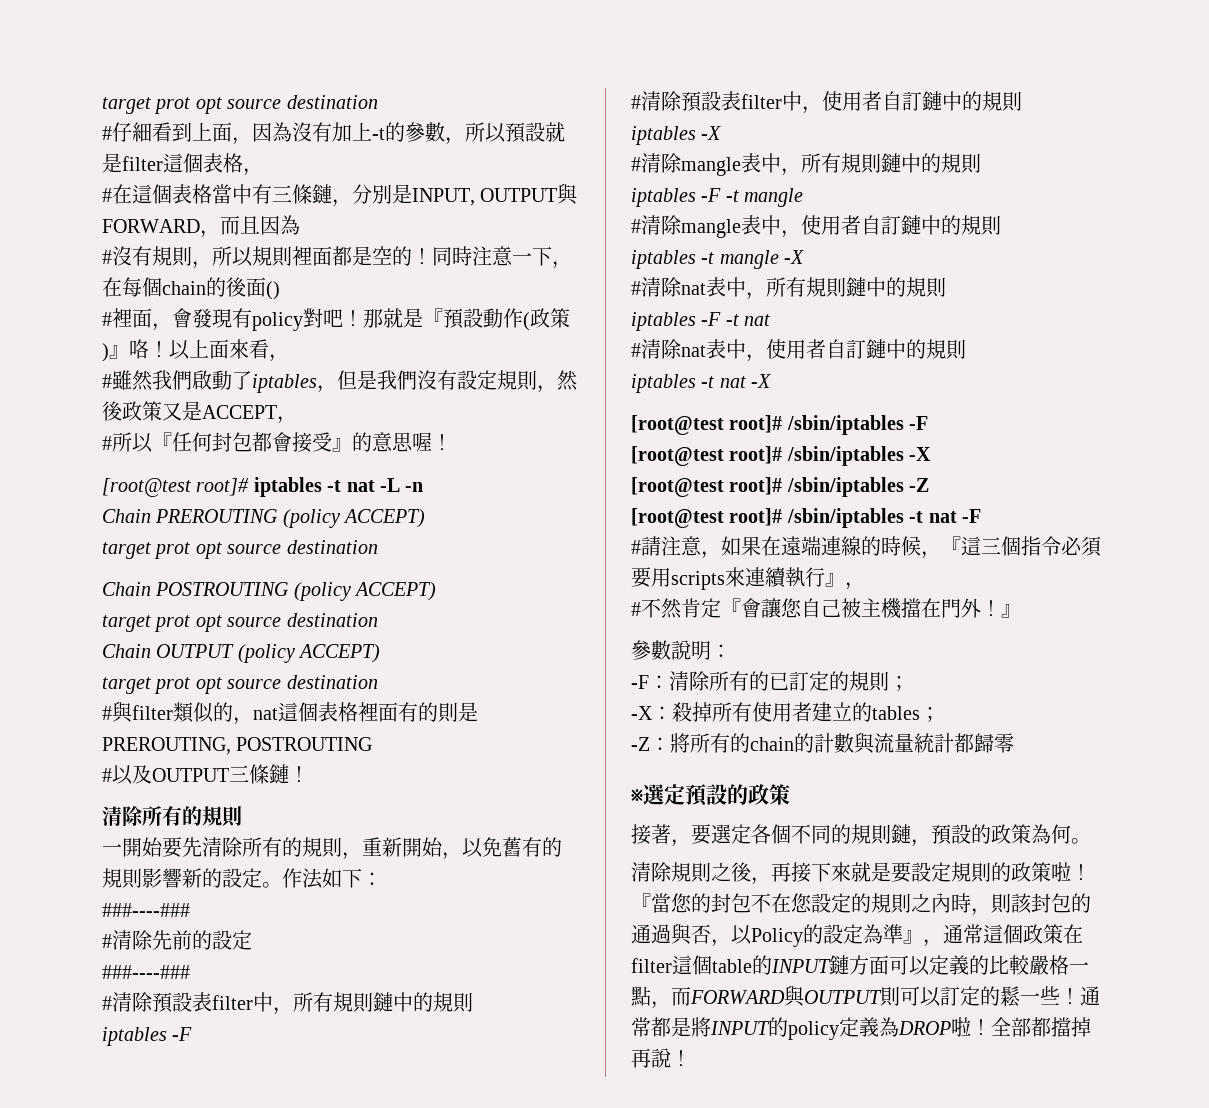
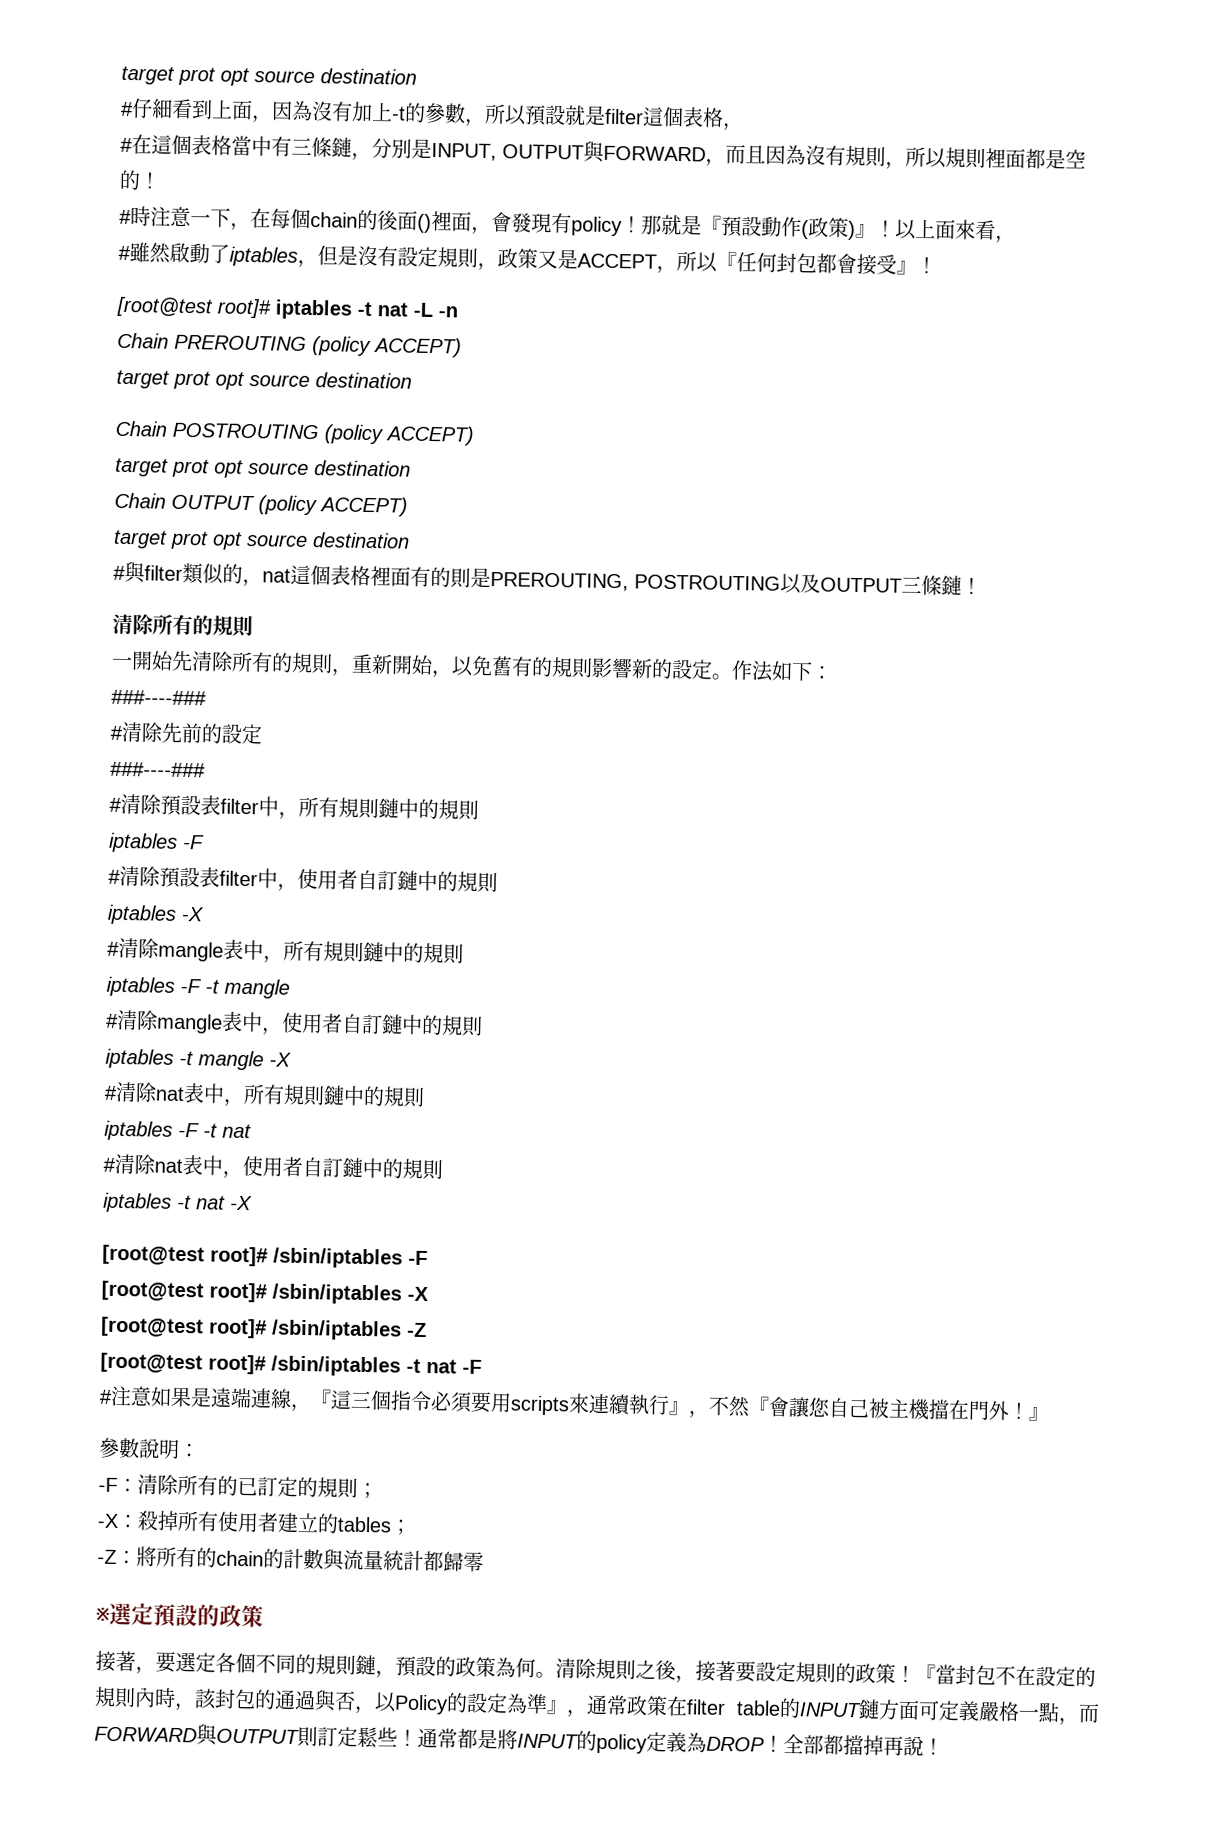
- #在這個表格當中有三條鏈，分別是INPUT, OUTPUT與FORWARD，而且因為
- #沒有規則，所以規則裡面都是空的！同時注意一下，在每個chain的後面()
- #裡面，會發現有policy對吧！
+ #在這個表格當中有三條鏈，分別是INPUT, OUTPUT與FORWARD，而且因為沒有規則，所以規則裡面都是空的！
+ #時注意一下，在每個chain的後面()裡面，會發現有policy！
- 那就是『預設動作(政策)』咯！
+ 那就是『預設動作(政策)』！
- #雖然我們啟動了iptables，但是我們沒有設定規則，然後政策又是ACCEPT，
- #所以『任何封包都會接受』的意思喔！
+ #雖然啟動了iptables，但是沒有設定規則，政策又是ACCEPT，所以『任何封包都會接受』！
- #與filter類似的，nat這個表格裡面有的則是PREROUTING, POSTROUTING
- #以及OUTPUT三條鏈！
+ #與filter類似的，nat這個表格裡面有的則是PREROUTING, POSTROUTING以及OUTPUT三條鏈！
- 一開始要先清除所有的規則，重新開始，以免舊有的規則影響新的設定。
+ 一開始先清除所有的規則，重新開始，以免舊有的規則影響新的設定。
- #請注意，如果在遠端連線的時候，『這三個指令必須要用scripts來連續執行』，
- #不然肯定『會讓您自己被主機擋在門外！』
+ #注意如果是遠端連線，『這三個指令必須要用scripts來連續執行』，不然『會讓您自己被主機擋在門外！』
- 接著，要選定各個不同的規則鏈，預設的政策為何。
- 清除規則之後，再接下來就是要設定規則的政策啦！『當您的封包不在您設定的規則之內時，則該封包的通過與否，以Policy的設定為準』，通常這個政策在filter這個table的INPUT鏈方面可以定義的比較嚴格一點，而FORWARD與OUTPUT則可以訂定的鬆一些！
+ 接著，要選定各個不同的規則鏈，預設的政策為何。清除規則之後，接著要設定規則的政策！『當封包不在設定的規則內時，該封包的通過與否，以Policy的設定為準』，通常政策在filter table的INPUT鏈方面可定義嚴格一點，而FORWARD與OUTPUT則訂定鬆些！
- 通常都是將INPUT的policy定義為DROP啦！
+ 通常都是將INPUT的policy定義為DROP！

